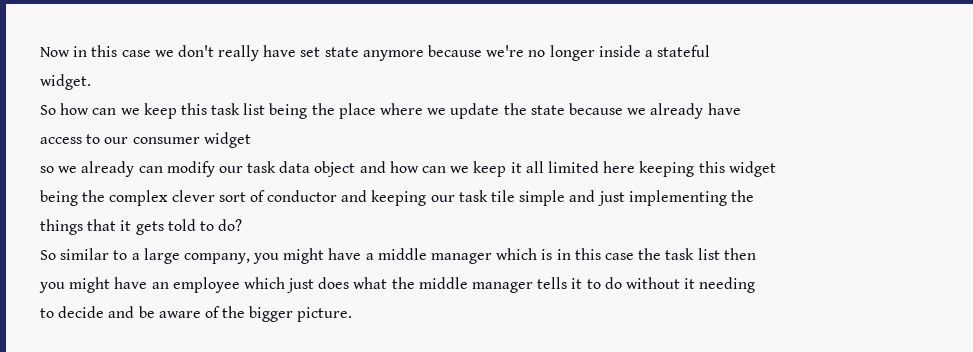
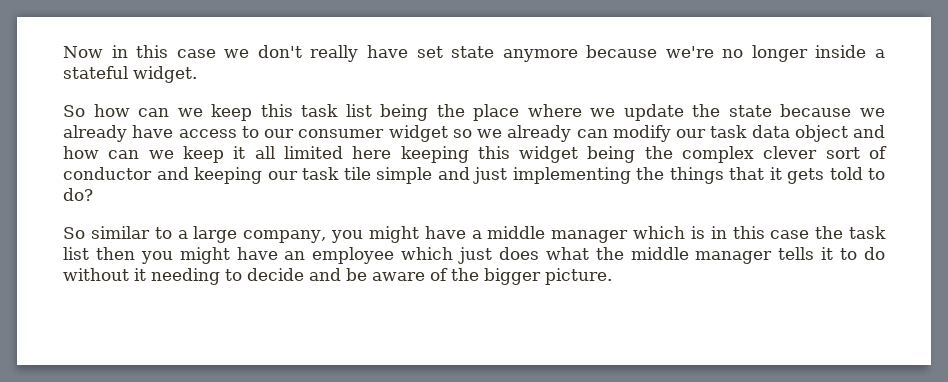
- Now in this case we don't really have set state anymore because we're no longer inside a stateful
- widget.
+ Now in this case we don't really have set state anymore because we're no longer inside a stateful widget.
- So how can we keep this task list being the place where we update the state because we already have
- access to our consumer widget
- so we already can modify our task data object and how can we keep it all limited here keeping this widget
- being the complex clever sort of conductor and keeping our task tile simple and just implementing the
- things that it gets told to do?
+ So how can we keep this task list being the place where we update the state because we already have access to our consumer widget so we already can modify our task data object and how can we keep it all limited here keeping this widget being the complex clever sort of conductor and keeping our task tile simple and just implementing the things that it gets told to do?
- So similar to a large company, you might have a middle manager which is in this case the task list then
- you might have an employee which just does what the middle manager tells it to do without it needing
- to decide and be aware of the bigger picture.
+ So similar to a large company, you might have a middle manager which is in this case the task list then you might have an employee which just does what the middle manager tells it to do without it needing to decide and be aware of the bigger picture.

